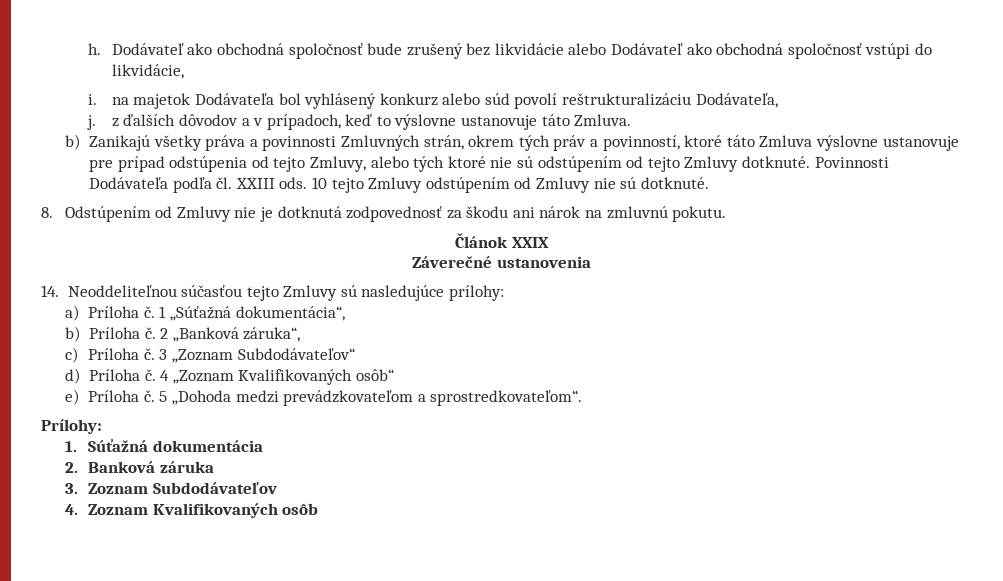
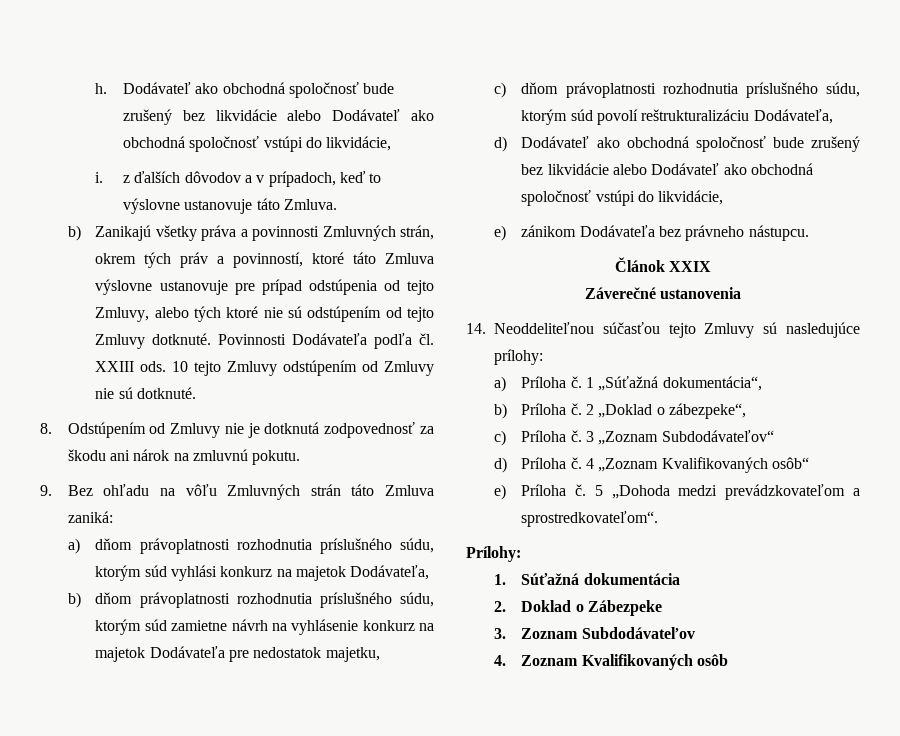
- i. na majetok Dodávateľa bol vyhlásený konkurz alebo súd povolí reštrukturalizáciu Dodávateľa,
- j. z ďalších dôvodov a v prípadoch, keď to výslovne ustanovuje táto Zmluva.
+ i. z ďalších dôvodov a v prípadoch, keď to výslovne ustanovuje táto Zmluva.
+ 9. Bez ohľadu na vôľu Zmluvných strán táto Zmluva zaniká:
+ a) dňom právoplatnosti rozhodnutia príslušného súdu, ktorým súd vyhlási konkurz na majetok Dodávateľa,
+ b) dňom právoplatnosti rozhodnutia príslušného súdu, ktorým súd zamietne návrh na vyhlásenie konkurz na majetok Dodávateľa pre nedostatok majetku,
+ c) dňom právoplatnosti rozhodnutia príslušného súdu, ktorým súd povolí reštrukturalizáciu Dodávateľa,
+ d) Dodávateľ ako obchodná spoločnosť bude zrušený bez likvidácie alebo Dodávateľ ako obchodná spoločnosť vstúpi do likvidácie,
+ e) zánikom Dodávateľa bez právneho nástupcu.
- 2 „Banková záruka“,
+ 2 „Doklad o zábezpeke“,
- 2. Banková záruka
+ 2. Doklad o Zábezpeke

